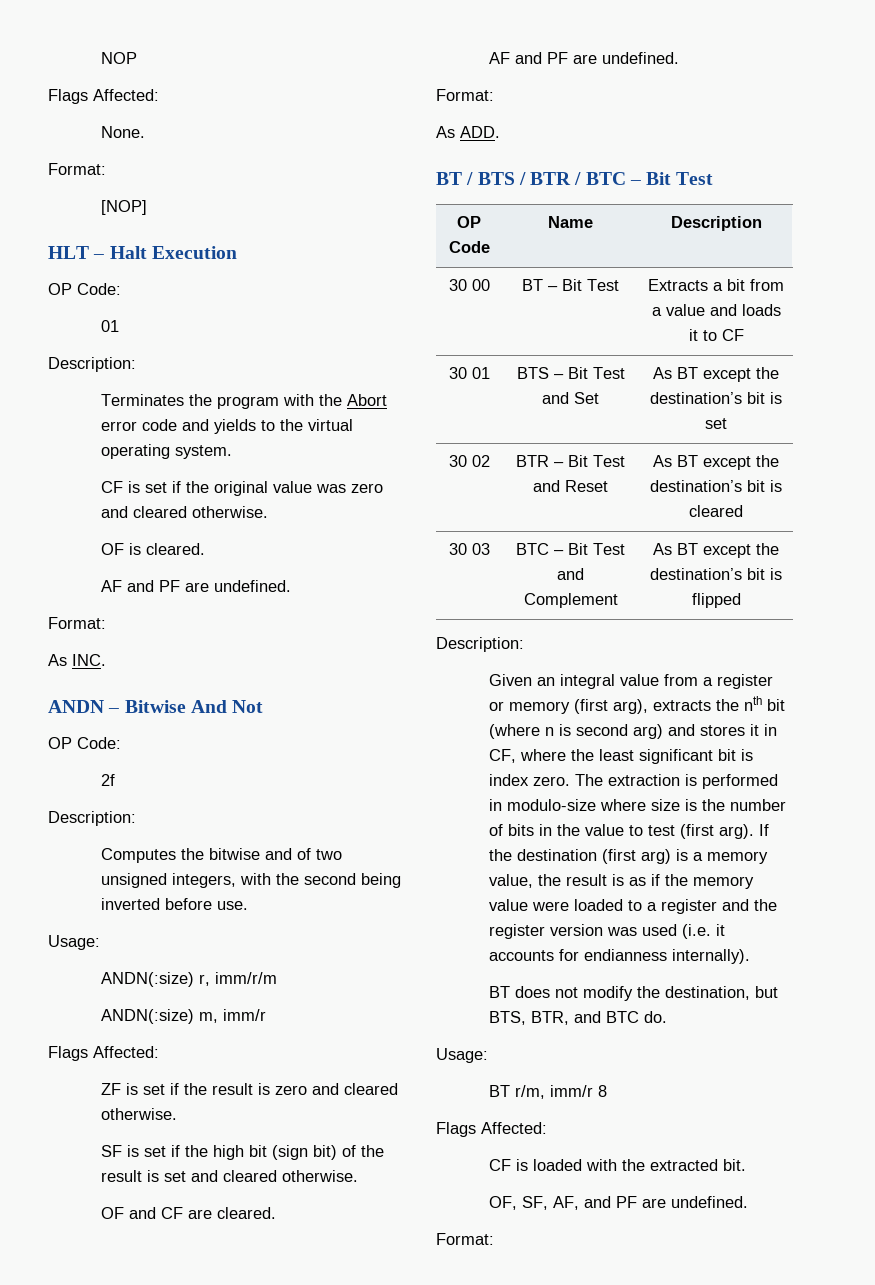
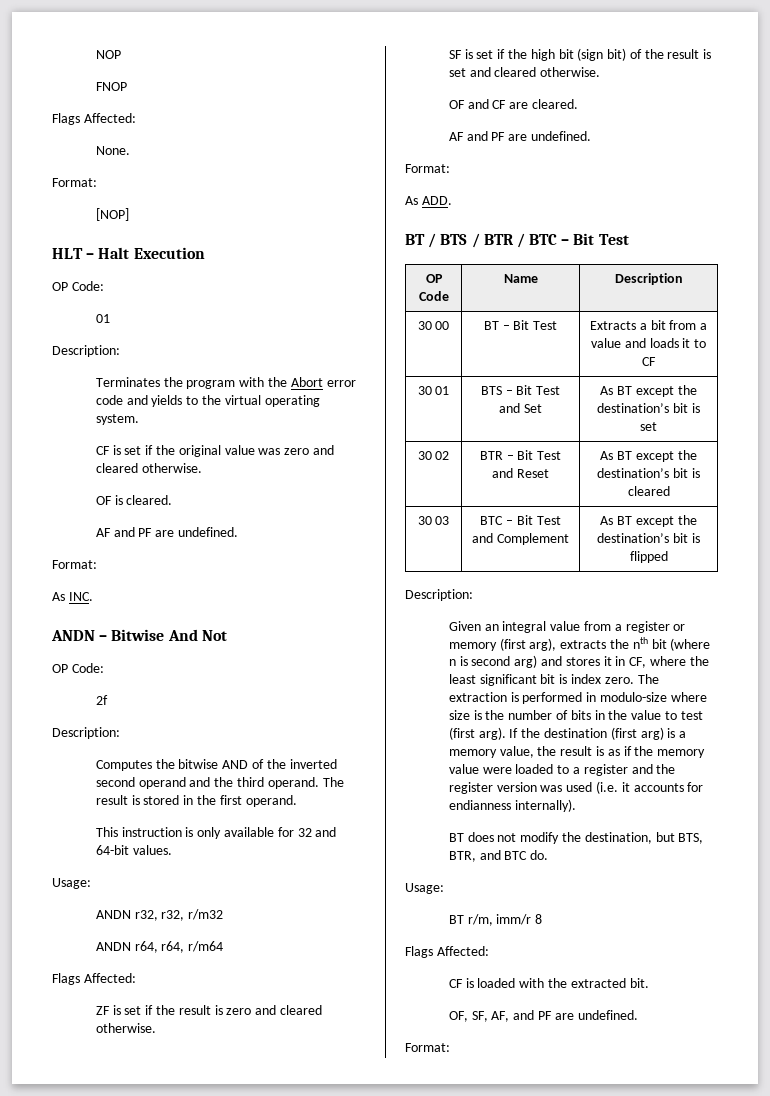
+ FNOP
- Computes the bitwise and of two unsigned integers, with the second being inverted before use.
+ Computes the bitwise AND of the inverted second operand and the third operand. The result is stored in the first operand.
+ This instruction is only available for 32 and 64-bit values.
  Usage:
- ANDN(:size) r, imm/r/m
- ANDN(:size) m, imm/r
+ ANDN r32, r32, r/m32
+ ANDN r64, r64, r/m64

